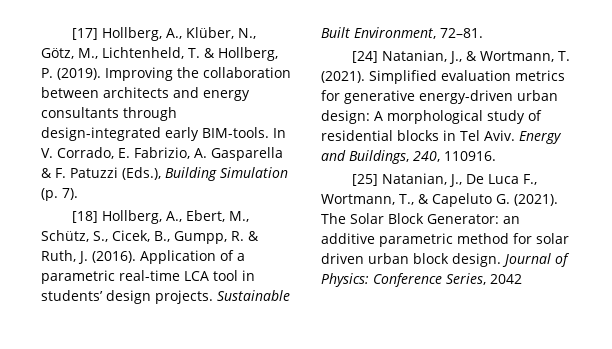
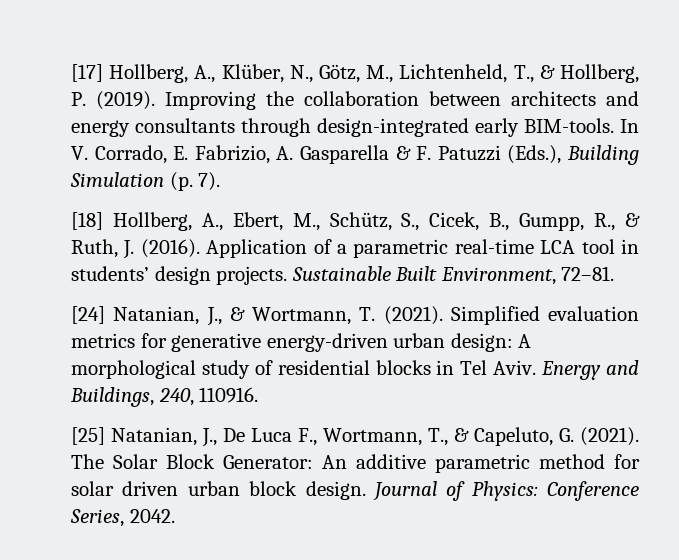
- [17] Hollberg, A., Klüber, N., Götz, M., Lichtenheld, T. & Hollberg, P. (2019).
+ [17] Hollberg, A., Klüber, N., Götz, M., Lichtenheld, T., & Hollberg, P. (2019).
- [18] Hollberg, A., Ebert, M., Schütz, S., Cicek, B., Gumpp, R. & Ruth, J. (2016).
+ [18] Hollberg, A., Ebert, M., Schütz, S., Cicek, B., Gumpp, R., & Ruth, J. (2016).
- [25] Natanian, J., De Luca F., Wortmann, T., & Capeluto G. (2021).
+ [25] Natanian, J., De Luca F., Wortmann, T., & Capeluto, G. (2021).
- The Solar Block Generator: an additive parametric method for solar driven urban block design.
+ The Solar Block Generator: An additive parametric method for solar driven urban block design.
- Journal of Physics: Conference Series, 2042
+ Journal of Physics: Conference Series, 2042.

